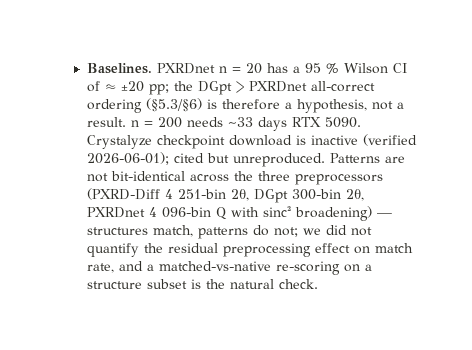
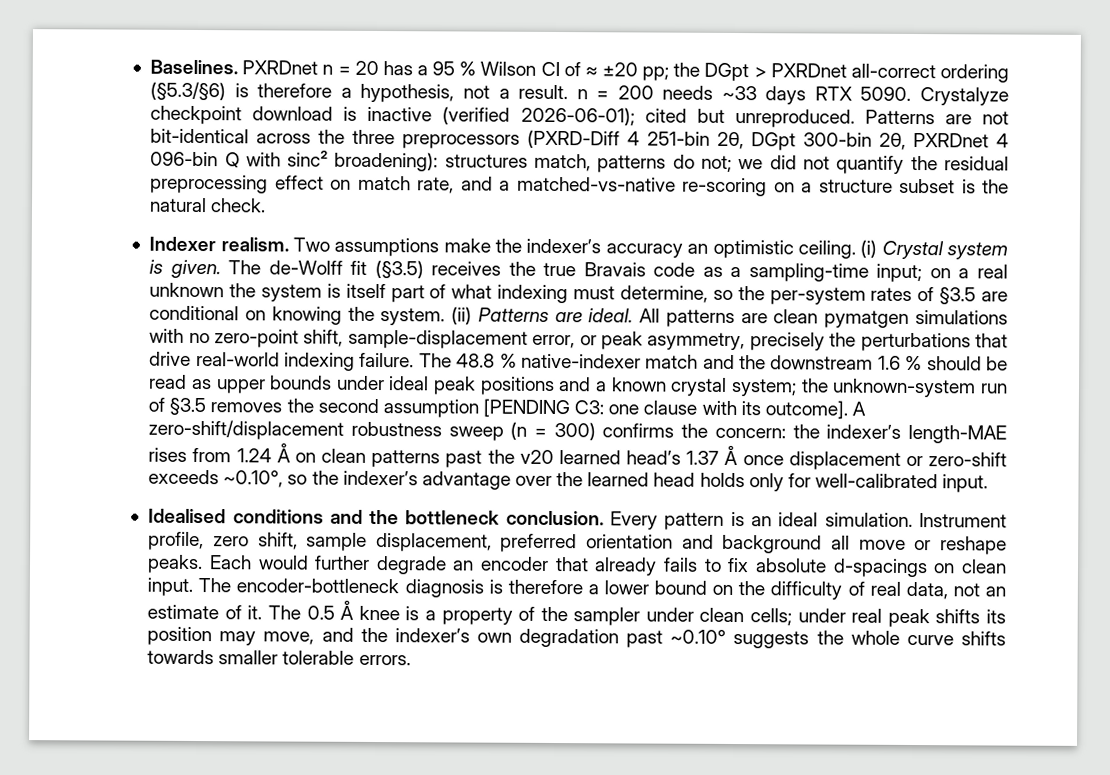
- Patterns are not bit-identical across the three preprocessors (PXRD-Diff 4 251-bin 2θ, DGpt 300-bin 2θ, PXRDnet 4 096-bin Q with sinc² broadening) — structures match, patterns do not; we did not quantify the residual preprocessing effect on match rate, and a matched-vs-native re-scoring on a structure subset is the natural check.
+ Patterns are not bit-identical across the three preprocessors (PXRD-Diff 4 251-bin 2θ, DGpt 300-bin 2θ, PXRDnet 4 096-bin Q with sinc² broadening): structures match, patterns do not; we did not quantify the residual preprocessing effect on match rate, and a matched-vs-native re-scoring on a structure subset is the natural check.
+ Indexer realism. Two assumptions make the indexer’s accuracy an optimistic ceiling. (i) Crystal system is given. The de-Wolff fit (§3.5) receives the true Bravais code as a sampling-time input; on a real unknown the system is itself part of what indexing must determine, so the per-system rates of §3.5 are conditional on knowing the system. (ii) Patterns are ideal. All patterns are clean pymatgen simulations with no zero-point shift, sample-displacement error, or peak asymmetry, precisely the perturbations that drive real-world indexing failure. The 48.8 % native-indexer match and the downstream 1.6 % should be read as upper bounds under ideal peak positions and a known crystal system; the unknown-system run of §3.5 removes the second assumption [PENDING C3: one clause with its outcome]. A zero-shift/displacement robustness sweep (n = 300) confirms the concern: the indexer’s length-MAE rises from 1.24 Å on clean patterns past the v20 learned head’s 1.37 Å once displacement or zero-shift exceeds ~0.10°, so the indexer’s advantage over the learned head holds only for well-calibrated input.
+ Idealised conditions and the bottleneck conclusion. Every pattern is an ideal simulation. Instrument profile, zero shift, sample displacement, preferred orientation and background all move or reshape peaks. Each would further degrade an encoder that already fails to fix absolute d-spacings on clean input. The encoder-bottleneck diagnosis is therefore a lower bound on the difficulty of real data, not an estimate of it. The 0.5 Å knee is a property of the sampler under clean cells; under real peak shifts its position may move, and the indexer’s own degradation past ~0.10° suggests the whole curve shifts towards smaller tolerable errors.

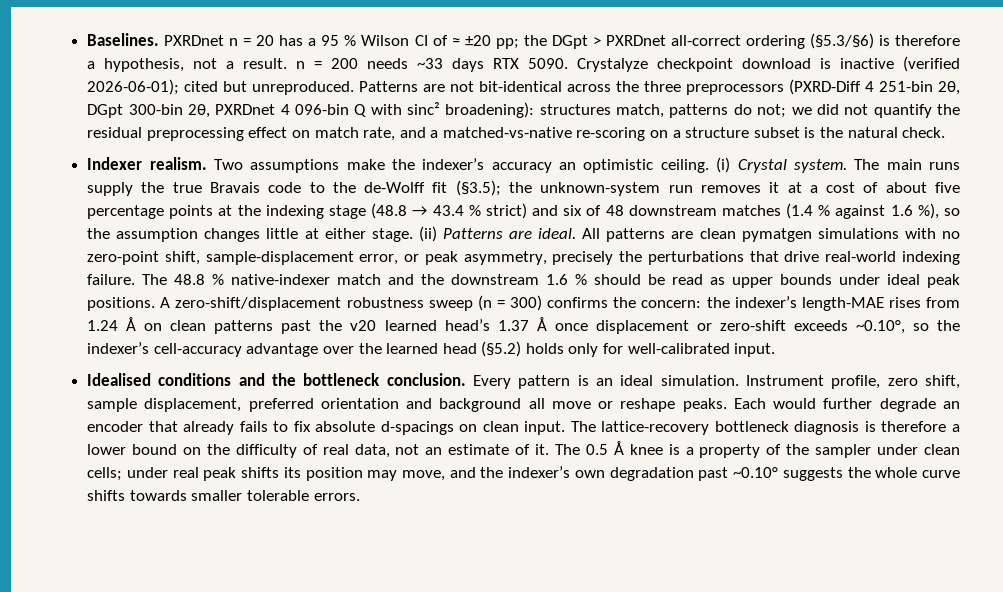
- (i) Crystal system is given. The de-Wolff fit (§3.5) receives the true Bravais code as a sampling-time input; on a real unknown the system is itself part of what indexing must determine, so the per-system rates of §3.5 are conditional on knowing the system.
+ (i) Crystal system. The main runs supply the true Bravais code to the de-Wolff fit (§3.5); the unknown-system run removes it at a cost of about five percentage points at the indexing stage (48.8 → 43.4 % strict) and six of 48 downstream matches (1.4 % against 1.6 %), so the assumption changes little at either stage.
- The 48.8 % native-indexer match and the downstream 1.6 % should be read as upper bounds under ideal peak positions and a known crystal system; the unknown-system run of §3.5 removes the second assumption [PENDING C3: one clause with its outcome].
+ The 48.8 % native-indexer match and the downstream 1.6 % should be read as upper bounds under ideal peak positions.
- A zero-shift/displacement robustness sweep (n = 300) confirms the concern: the indexer’s length-MAE rises from 1.24 Å on clean patterns past the v20 learned head’s 1.37 Å once displacement or zero-shift exceeds ~0.10°, so the indexer’s advantage over the learned head holds only for well-calibrated input.
+ A zero-shift/displacement robustness sweep (n = 300) confirms the concern: the indexer’s length-MAE rises from 1.24 Å on clean patterns past the v20 learned head’s 1.37 Å once displacement or zero-shift exceeds ~0.10°, so the indexer’s cell-accuracy advantage over the learned head (§5.2) holds only for well-calibrated input.
- The encoder-bottleneck diagnosis is therefore a lower bound on the difficulty of real data, not an estimate of it.
+ The lattice-recovery bottleneck diagnosis is therefore a lower bound on the difficulty of real data, not an estimate of it.

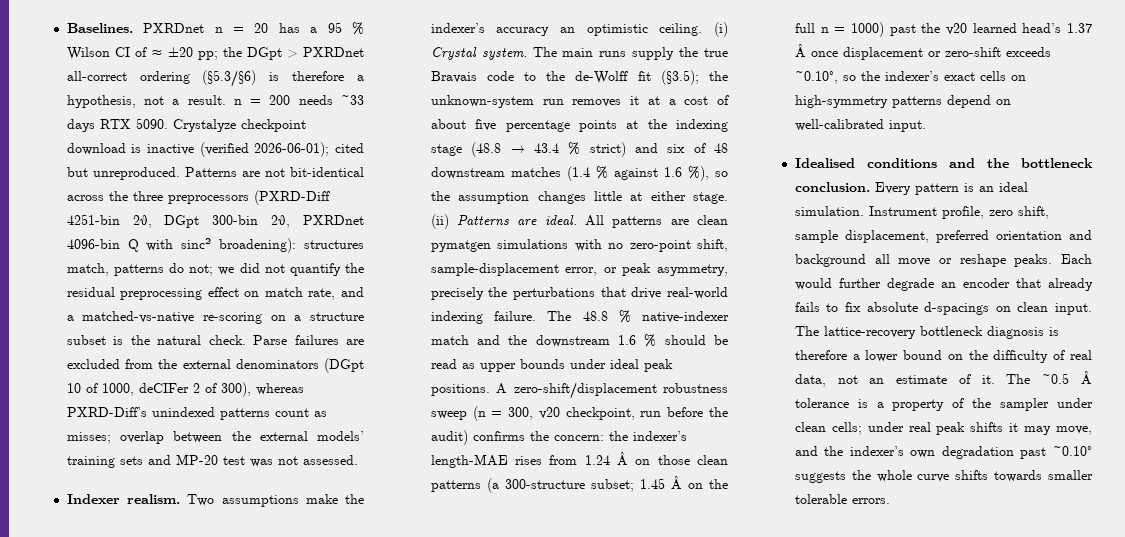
- Patterns are not bit-identical across the three preprocessors (PXRD-Diff 4 251-bin 2θ, DGpt 300-bin 2θ, PXRDnet 4 096-bin Q with sinc² broadening): structures match, patterns do not; we did not quantify the residual preprocessing effect on match rate, and a matched-vs-native re-scoring on a structure subset is the natural check.
+ Patterns are not bit-identical across the three preprocessors (PXRD-Diff 4251-bin 2θ, DGpt 300-bin 2θ, PXRDnet 4096-bin Q with sinc² broadening): structures match, patterns do not; we did not quantify the residual preprocessing effect on match rate, and a matched-vs-native re-scoring on a structure subset is the natural check. Parse failures are excluded from the external denominators (DGpt 10 of 1000, deCIFer 2 of 300), whereas PXRD-Diff’s unindexed patterns count as misses; overlap between the external models’ training sets and MP-20 test was not assessed.
- A zero-shift/displacement robustness sweep (n = 300) confirms the concern: the indexer’s length-MAE rises from 1.24 Å on clean patterns past the v20 learned head’s 1.37 Å once displacement or zero-shift exceeds ~0.10°, so the indexer’s cell-accuracy advantage over the learned head (§5.2) holds only for well-calibrated input.
+ A zero-shift/displacement robustness sweep (n = 300, v20 checkpoint, run before the audit) confirms the concern: the indexer’s length-MAE rises from 1.24 Å on those clean patterns (a 300-structure subset; 1.45 Å on the full n = 1000) past the v20 learned head’s 1.37 Å once displacement or zero-shift exceeds ~0.10°, so the indexer’s exact cells on high-symmetry patterns depend on well-calibrated input.
- The 0.5 Å knee is a property of the sampler under clean cells; under real peak shifts its position may move, and the indexer’s own degradation past ~0.10° suggests the whole curve shifts towards smaller tolerable errors.
+ The ~0.5 Å tolerance is a property of the sampler under clean cells; under real peak shifts it may move, and the indexer’s own degradation past ~0.10° suggests the whole curve shifts towards smaller tolerable errors.

